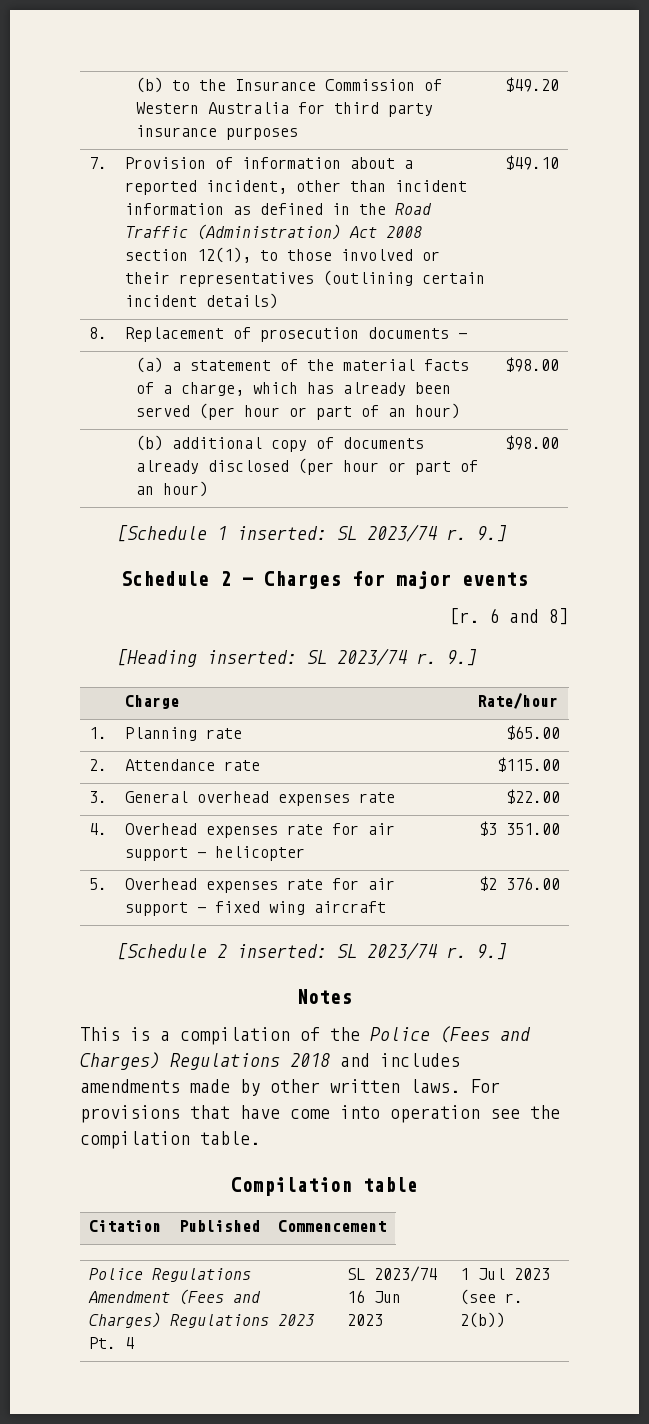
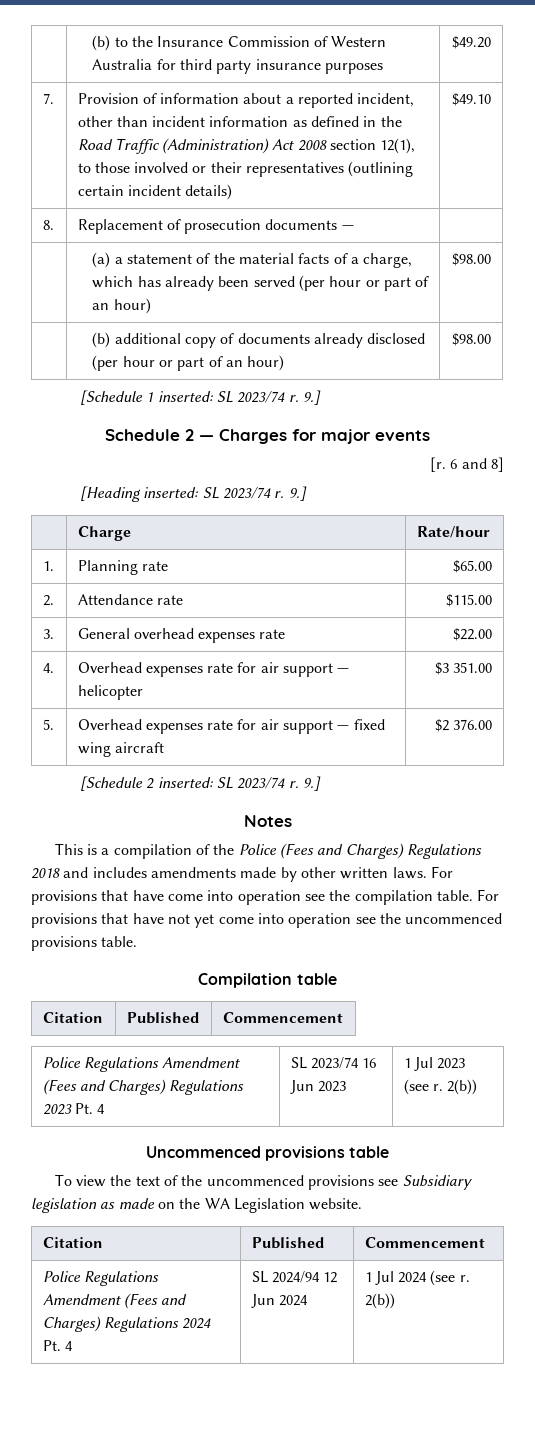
+ For provisions that have not yet come into operation see the uncommenced provisions table.
+ Uncommenced provisions table
+ To view the text of the uncommenced provisions see Subsidiary legislation as made on the WA Legislation website.
+ Citation | Published | Commencement
+ Police Regulations Amendment (Fees and Charges) Regulations 2024 Pt. 4 | SL 2024/94 12 Jun 2024 | 1 Jul 2024 (see r. 2(b))

